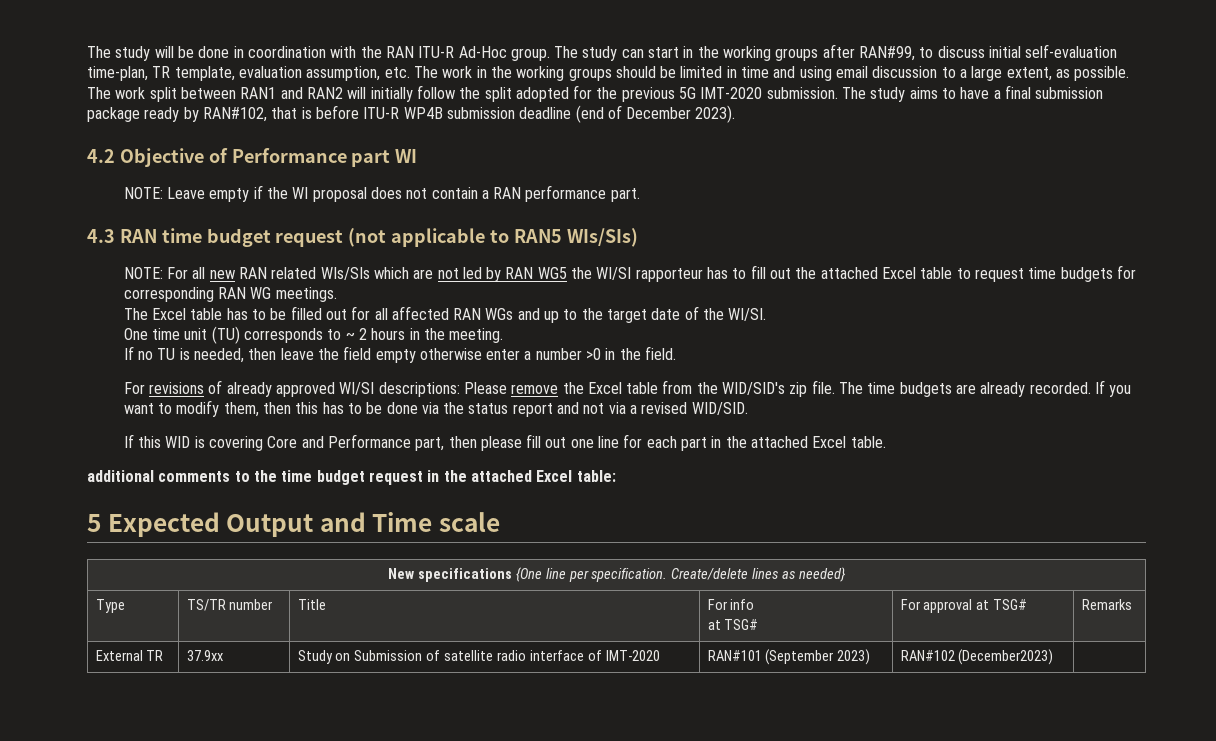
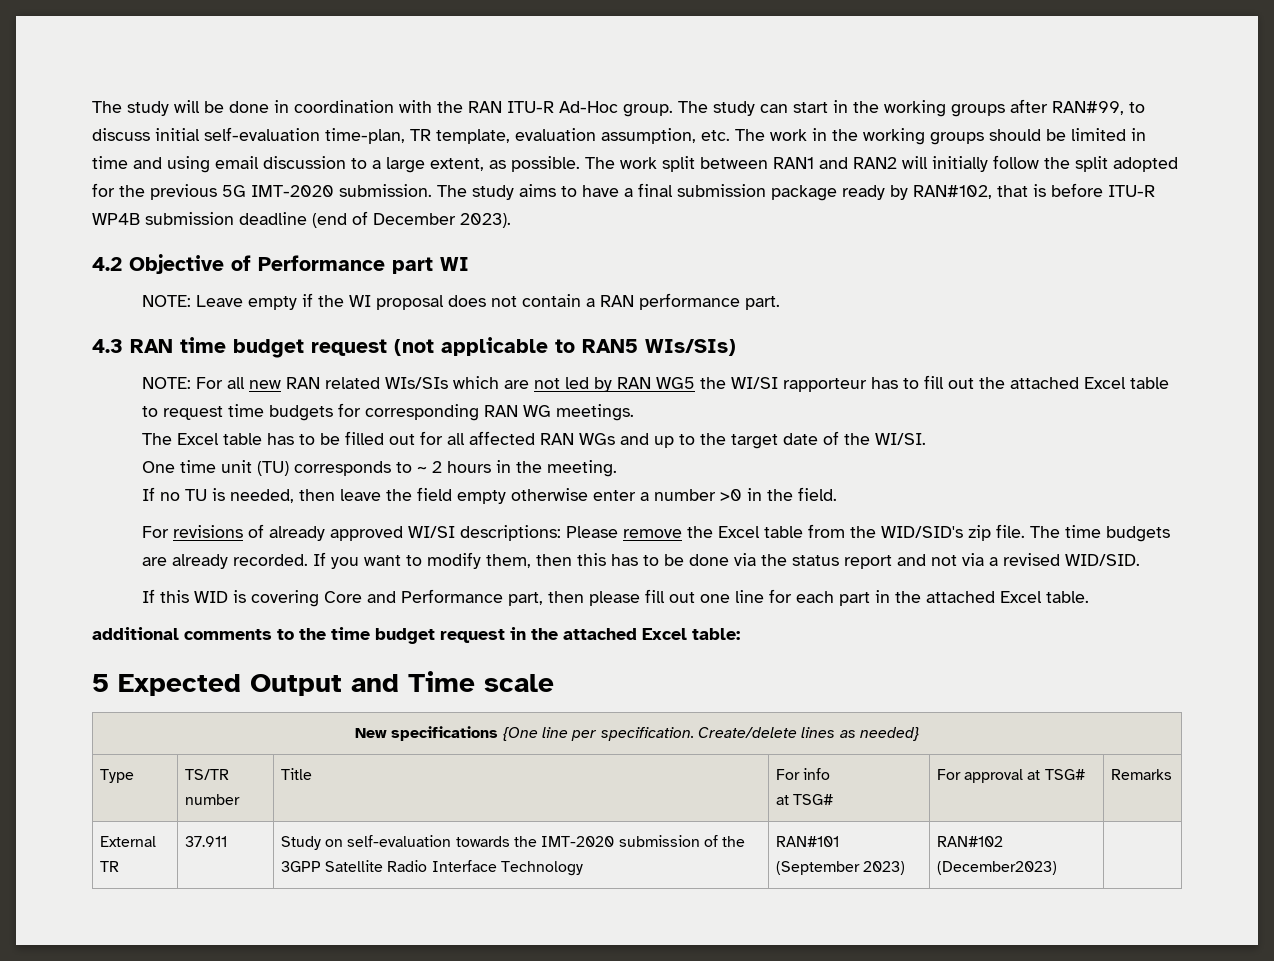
- External TR | 37.9xx | Study on Submission of satellite radio interface of IMT-2020 | RAN#101 (September 2023) | RAN#102 (December2023) |
+ External TR | 37.911 | Study on self-evaluation towards the IMT-2020 submission of the 3GPP Satellite Radio Interface Technology | RAN#101 (September 2023) | RAN#102 (December2023) |

